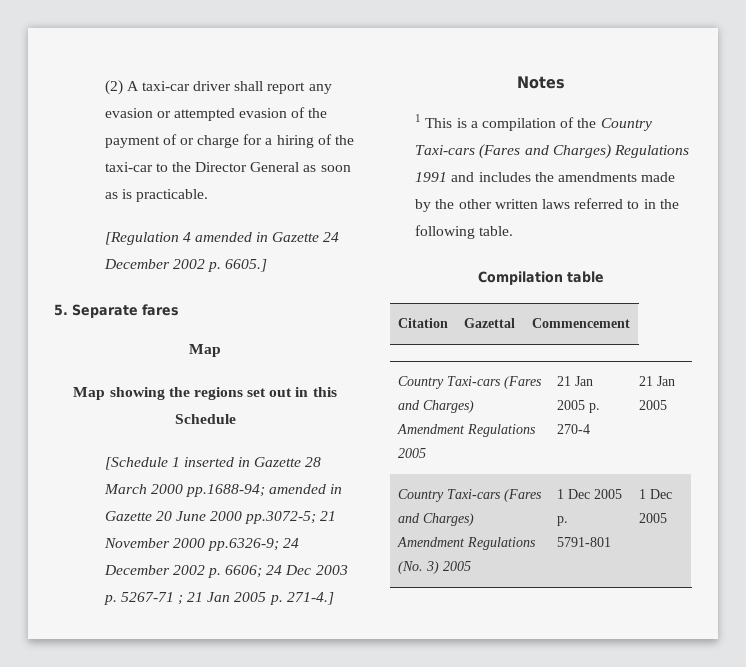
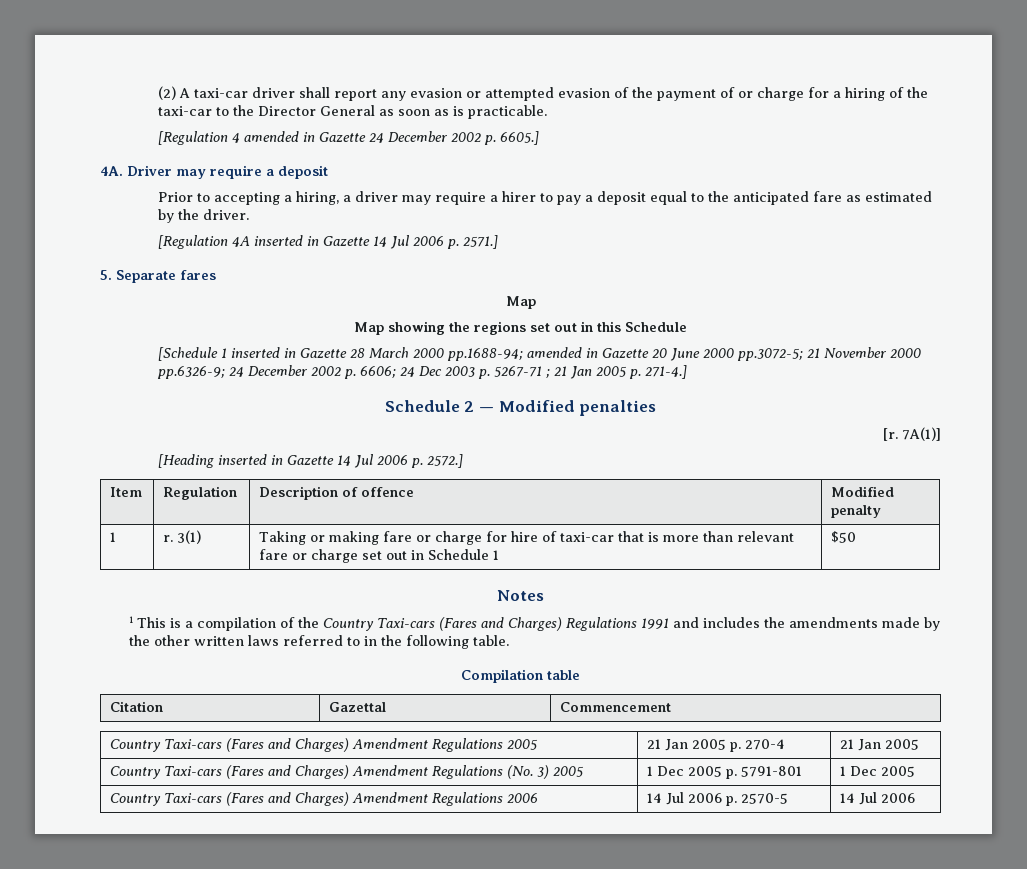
+ 4A. Driver may require a deposit
+ Prior to accepting a hiring, a driver may require a hirer to pay a deposit equal to the anticipated fare as estimated by the driver.
+ [Regulation 4A inserted in Gazette 14 Jul 2006 p. 2571.]
+ Schedule 2 — Modified penalties
+ [r. 7A(1)]
+ [Heading inserted in Gazette 14 Jul 2006 p. 2572.]
+ Item | Regulation | Description of offence | Modified penalty
+ 1 | r. 3(1) | Taking or making fare or charge for hire of taxi-car that is more than relevant fare or charge set out in Schedule 1 | $50
+ Country Taxi-cars (Fares and Charges) Amendment Regulations 2006 | 14 Jul 2006 p. 2570-5 | 14 Jul 2006

